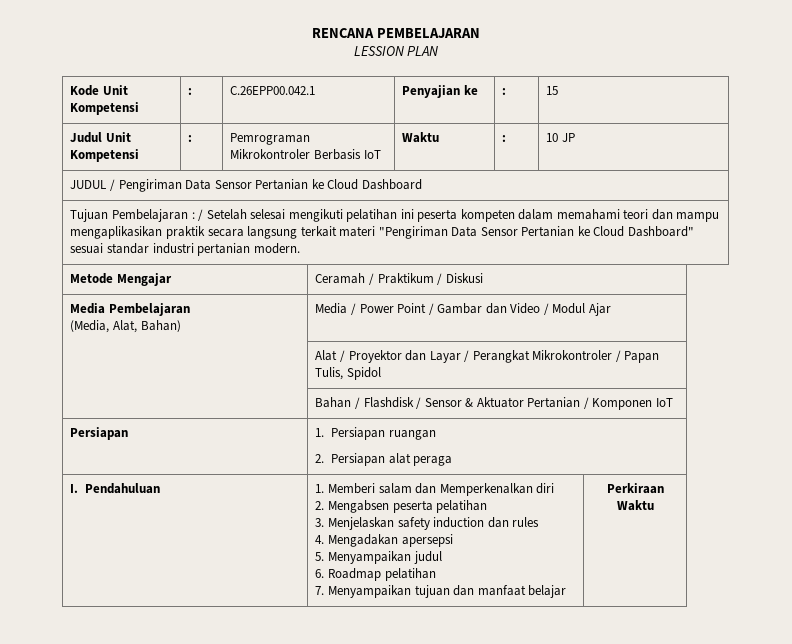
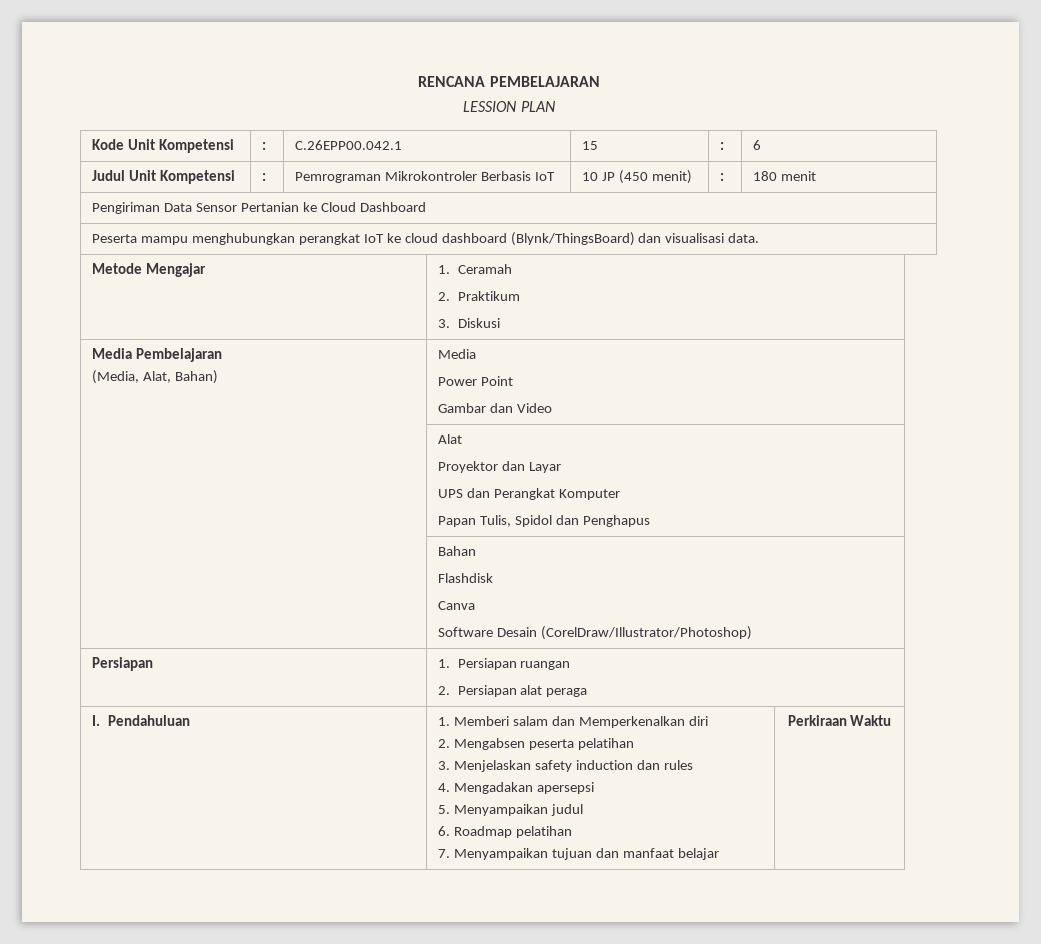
- Kode Unit Kompetensi | : | C.26EPP00.042.1 | Penyajian ke | : | 15
+ Kode Unit Kompetensi | : | C.26EPP00.042.1 | 15 | : | 6
- Judul Unit Kompetensi | : | Pemrograman Mikrokontroler Berbasis IoT | Waktu | : | 10 JP
- JUDUL / Pengiriman Data Sensor Pertanian ke Cloud Dashboard
+ Judul Unit Kompetensi | : | Pemrograman Mikrokontroler Berbasis IoT | 10 JP (450 menit) | : | 180 menit
+ Pengiriman Data Sensor Pertanian ke Cloud Dashboard
- Tujuan Pembelajaran : / Setelah selesai mengikuti pelatihan ini peserta kompeten dalam memahami teori dan mampu mengaplikasikan praktik secara langsung terkait materi "Pengiriman Data Sensor Pertanian ke Cloud Dashboard" sesuai standar industri pertanian modern.
+ Peserta mampu menghubungkan perangkat IoT ke cloud dashboard (Blynk/ThingsBoard) dan visualisasi data.
- Metode Mengajar | Ceramah / Praktikum / Diskusi
+ Metode Mengajar | 1. Ceramah
+ 2. Praktikum
+ 3. Diskusi
  Media Pembelajaran
- (Media, Alat, Bahan) | Media / Power Point / Gambar dan Video / Modul Ajar
+ (Media, Alat, Bahan) | Media
+ Power Point
+ Gambar dan Video
- | Alat / Proyektor dan Layar / Perangkat Mikrokontroler / Papan Tulis, Spidol
+ | Alat
+ Proyektor dan Layar
+ UPS dan Perangkat Komputer
+ Papan Tulis, Spidol dan Penghapus
- | Bahan / Flashdisk / Sensor & Aktuator Pertanian / Komponen IoT
+ | Bahan
+ Flashdisk
+ Canva
+ Software Desain (CorelDraw/Illustrator/Photoshop)

